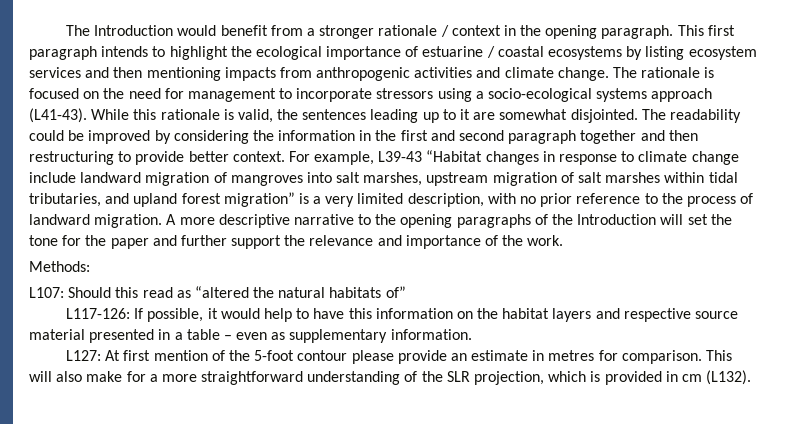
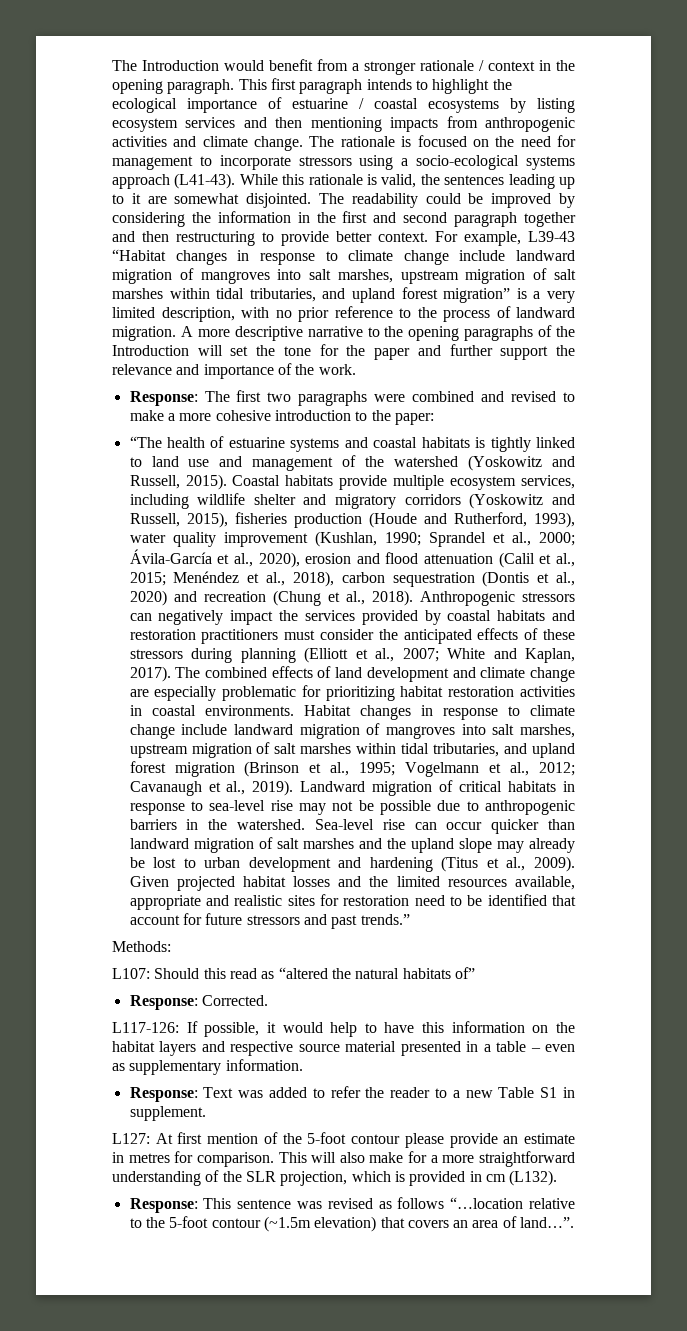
+ Response: The first two paragraphs were combined and revised to make a more cohesive introduction to the paper:
+ “The health of estuarine systems and coastal habitats is tightly linked to land use and management of the watershed (Yoskowitz and Russell, 2015). Coastal habitats provide multiple ecosystem services, including wildlife shelter and migratory corridors (Yoskowitz and Russell, 2015), fisheries production (Houde and Rutherford, 1993), water quality improvement (Kushlan, 1990; Sprandel et al., 2000; Ávila-García et al., 2020), erosion and flood attenuation (Calil et al., 2015; Menéndez et al., 2018), carbon sequestration (Dontis et al., 2020) and recreation (Chung et al., 2018). Anthropogenic stressors can negatively impact the services provided by coastal habitats and restoration practitioners must consider the anticipated effects of these stressors during planning (Elliott et al., 2007; White and Kaplan, 2017). The combined effects of land development and climate change are especially problematic for prioritizing habitat restoration activities in coastal environments. Habitat changes in response to climate change include landward migration of mangroves into salt marshes, upstream migration of salt marshes within tidal tributaries, and upland forest migration (Brinson et al., 1995; Vogelmann et al., 2012; Cavanaugh et al., 2019). Landward migration of critical habitats in response to sea-level rise may not be possible due to anthropogenic barriers in the watershed. Sea-level rise can occur quicker than landward migration of salt marshes and the upland slope may already be lost to urban development and hardening (Titus et al., 2009). Given projected habitat losses and the limited resources available, appropriate and realistic sites for restoration need to be identified that account for future stressors and past trends.”
+ Response: Corrected.
+ Response: Text was added to refer the reader to a new Table S1 in supplement.
+ Response: This sentence was revised as follows “…location relative to the 5-foot contour (~1.5m elevation) that covers an area of land…”.

